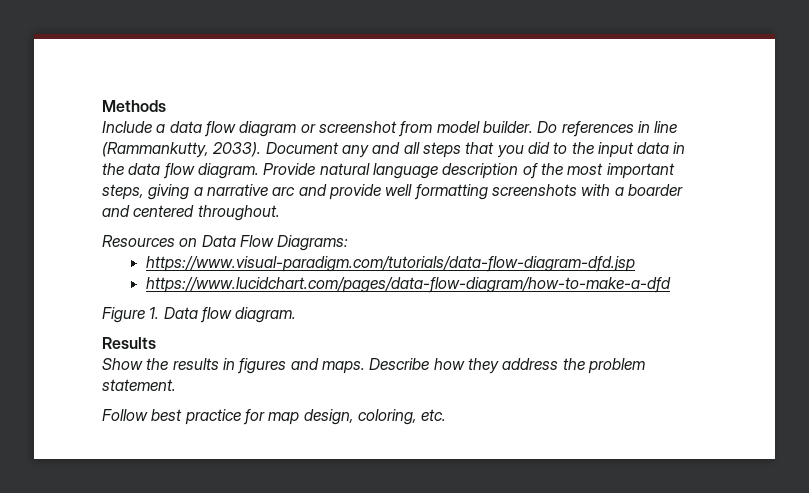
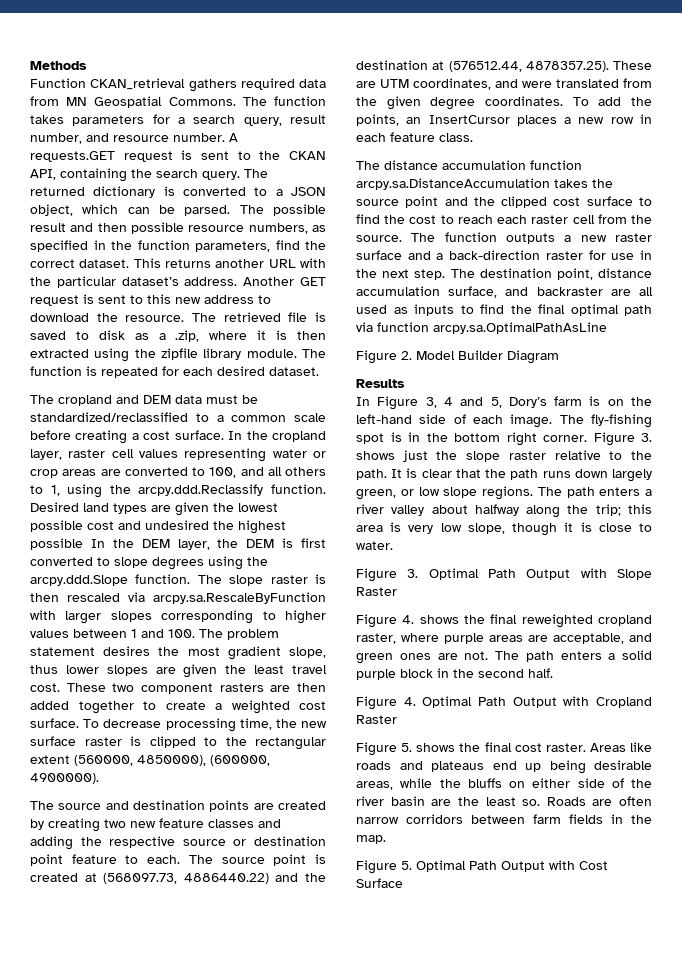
- Include a data flow diagram or screenshot from model builder. Do references in line (Rammankutty, 2033). Document any and all steps that you did to the input data in the data flow diagram. Provide natural language description of the most important steps, giving a narrative arc and provide well formatting screenshots with a boarder and centered throughout.
- Resources on Data Flow Diagrams:
- https://www.visual-paradigm.com/tutorials/data-flow-diagram-dfd.jsp
- https://www.lucidchart.com/pages/data-flow-diagram/how-to-make-a-dfd
- Figure 1. Data flow diagram.
+ Function CKAN_retrieval gathers required data from MN Geospatial Commons. The function takes parameters for a search query, result number, and resource number. A requests.GET request is sent to the CKAN API, containing the search query. The returned dictionary is converted to a JSON object, which can be parsed. The possible result and then possible resource numbers, as specified in the function parameters, find the correct dataset. This returns another URL with the particular dataset’s address. Another GET request is sent to this new address to download the resource. The retrieved file is saved to disk as a .zip, where it is then extracted using the zipfile library module. The function is repeated for each desired dataset.
+ The cropland and DEM data must be standardized/reclassified to a common scale before creating a cost surface. In the cropland layer, raster cell values representing water or crop areas are converted to 100, and all others to 1, using the arcpy.ddd.Reclassify function. Desired land types are given the lowest possible cost and undesired the highest possible In the DEM layer, the DEM is first converted to slope degrees using the arcpy.ddd.Slope function. The slope raster is then rescaled via arcpy.sa.RescaleByFunction with larger slopes corresponding to higher values between 1 and 100. The problem statement desires the most gradient slope, thus lower slopes are given the least travel cost. These two component rasters are then added together to create a weighted cost surface. To decrease processing time, the new surface raster is clipped to the rectangular extent (560000, 4850000), (600000, 4900000).
+ The source and destination points are created by creating two new feature classes and adding the respective source or destination point feature to each. The source point is created at (568097.73, 4886440.22) and the destination at (576512.44, 4878357.25). These are UTM coordinates, and were translated from the given degree coordinates. To add the points, an InsertCursor places a new row in each feature class.
+ The distance accumulation function arcpy.sa.DistanceAccumulation takes the source point and the clipped cost surface to find the cost to reach each raster cell from the source. The function outputs a new raster surface and a back-direction raster for use in the next step. The destination point, distance accumulation surface, and backraster are all used as inputs to find the final optimal path via function arcpy.sa.OptimalPathAsLine
+ Figure 2. Model Builder Diagram
  Results
- Show the results in figures and maps. Describe how they address the problem statement.
- Follow best practice for map design, coloring, etc.
+ In Figure 3, 4 and 5, Dory’s farm is on the left-hand side of each image. The fly-fishing spot is in the bottom right corner. Figure 3. shows just the slope raster relative to the path. It is clear that the path runs down largely green, or low slope regions. The path enters a river valley about halfway along the trip; this area is very low slope, though it is close to water.
+ Figure 3. Optimal Path Output with Slope Raster
+ Figure 4. shows the final reweighted cropland raster, where purple areas are acceptable, and green ones are not. The path enters a solid purple block in the second half.
+ Figure 4. Optimal Path Output with Cropland Raster
+ Figure 5. shows the final cost raster. Areas like roads and plateaus end up being desirable areas, while the bluffs on either side of the river basin are the least so. Roads are often narrow corridors between farm fields in the map.
+ Figure 5. Optimal Path Output with Cost Surface

